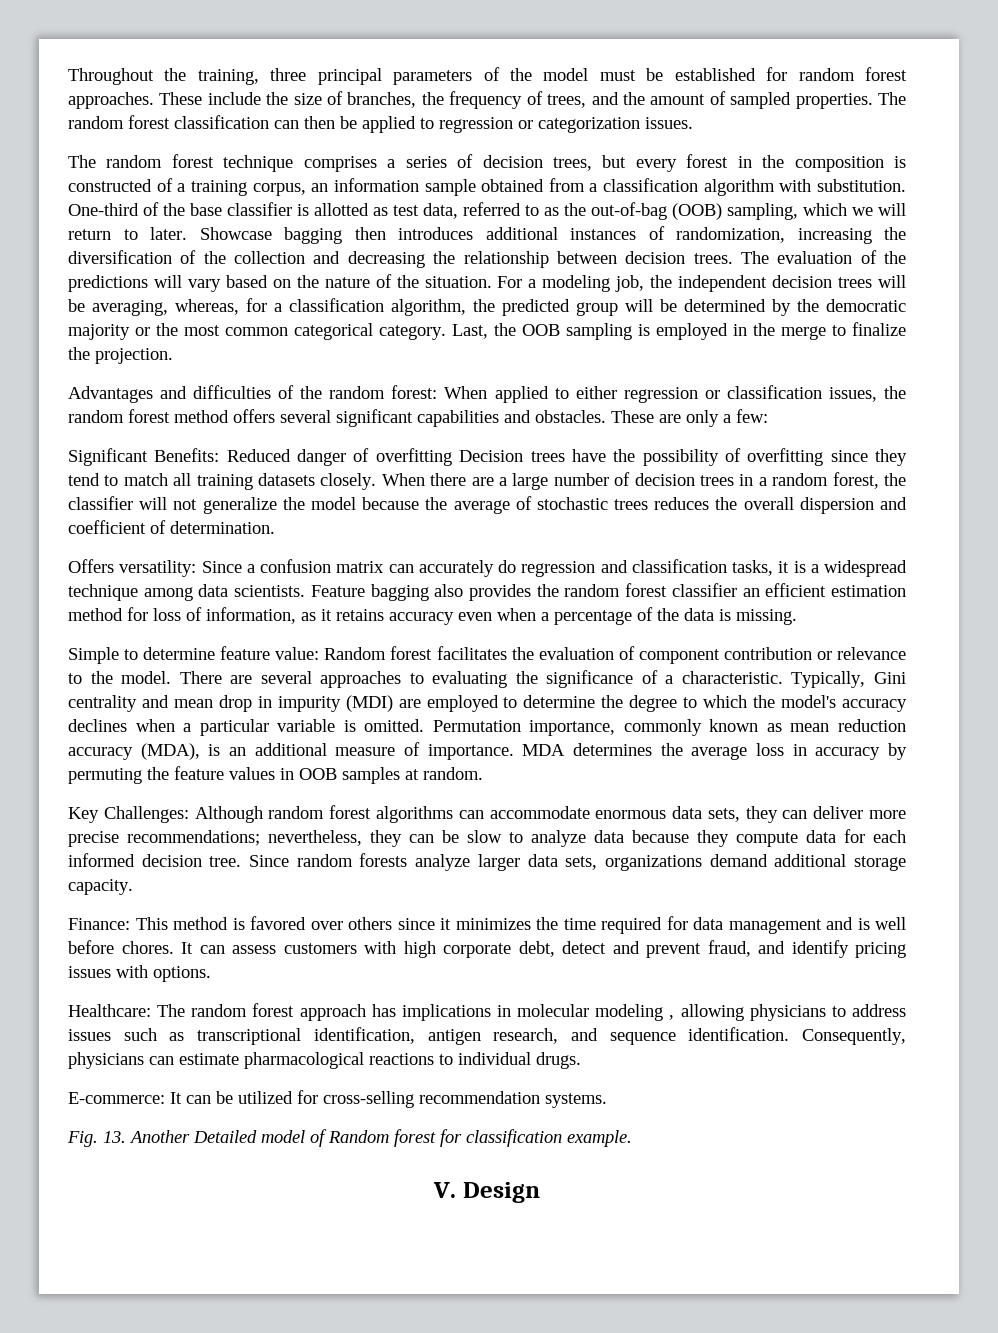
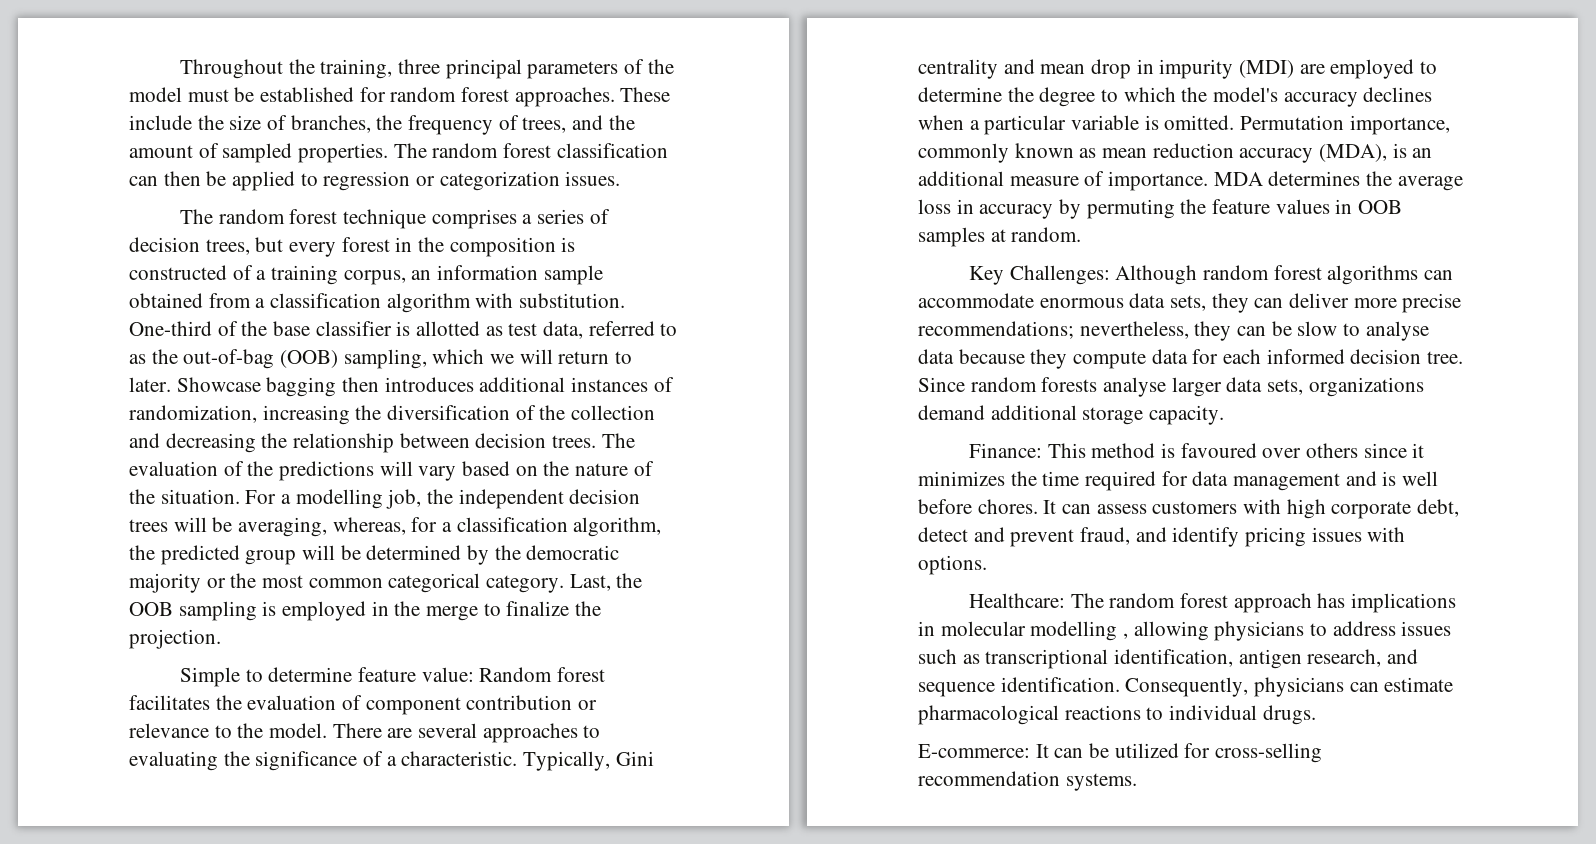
- For a modeling job, the independent decision trees will be averaging, whereas, for a classification algorithm, the predicted group will be determined by the democratic majority or the most common categorical category.
+ For a modelling job, the independent decision trees will be averaging, whereas, for a classification algorithm, the predicted group will be determined by the democratic majority or the most common categorical category.
- Advantages and difficulties of the random forest: When applied to either regression or classification issues, the random forest method offers several significant capabilities and obstacles. These are only a few:
- Significant Benefits: Reduced danger of overfitting Decision trees have the possibility of overfitting since they tend to match all training datasets closely. When there are a large number of decision trees in a random forest, the classifier will not generalize the model because the average of stochastic trees reduces the overall dispersion and coefficient of determination.
- Offers versatility: Since a confusion matrix can accurately do regression and classification tasks, it is a widespread technique among data scientists. Feature bagging also provides the random forest classifier an efficient estimation method for loss of information, as it retains accuracy even when a percentage of the data is missing.
- Key Challenges: Although random forest algorithms can accommodate enormous data sets, they can deliver more precise recommendations; nevertheless, they can be slow to analyze data because they compute data for each informed decision tree.
+ Key Challenges: Although random forest algorithms can accommodate enormous data sets, they can deliver more precise recommendations; nevertheless, they can be slow to analyse data because they compute data for each informed decision tree.
- Since random forests analyze larger data sets, organizations demand additional storage capacity.
+ Since random forests analyse larger data sets, organizations demand additional storage capacity.
- Finance: This method is favored over others since it minimizes the time required for data management and is well before chores.
+ Finance: This method is favoured over others since it minimizes the time required for data management and is well before chores.
- Healthcare: The random forest approach has implications in molecular modeling , allowing physicians to address issues such as transcriptional identification, antigen research, and sequence identification.
+ Healthcare: The random forest approach has implications in molecular modelling , allowing physicians to address issues such as transcriptional identification, antigen research, and sequence identification.
- Fig. 13. Another Detailed model of Random forest for classification example.
- V. Design

